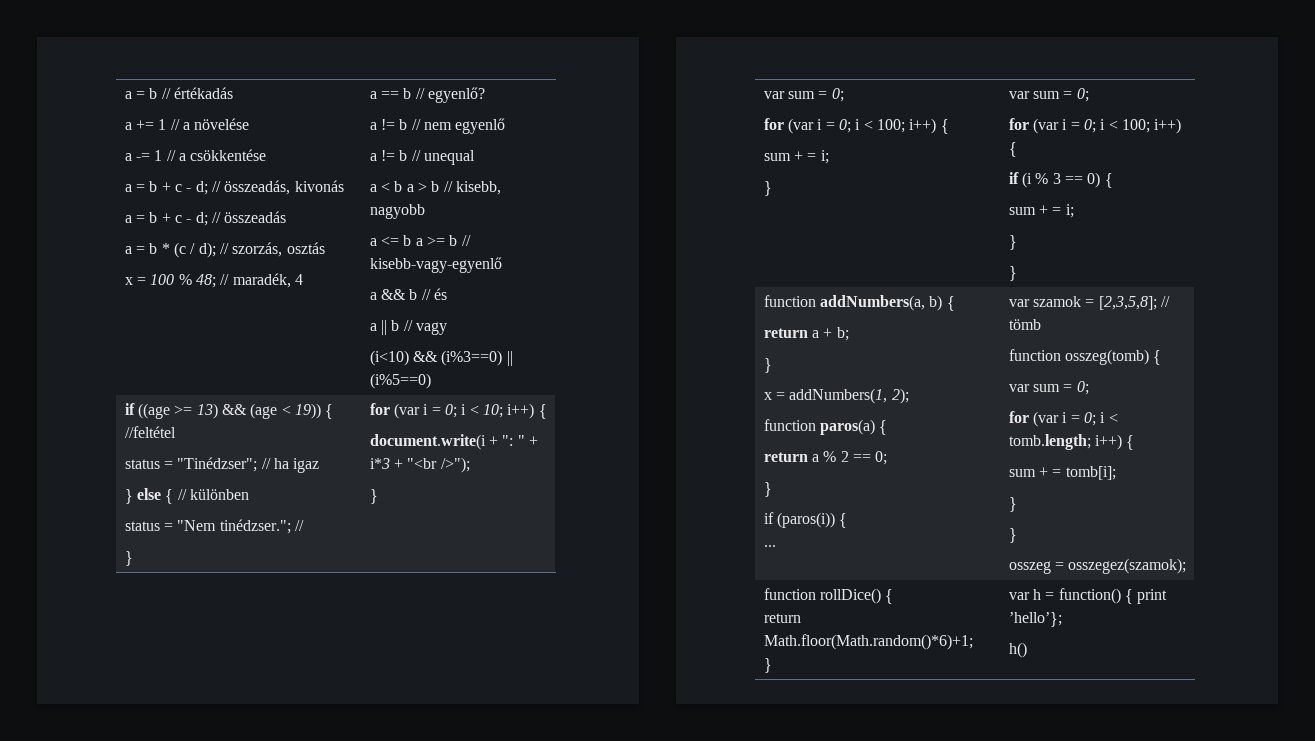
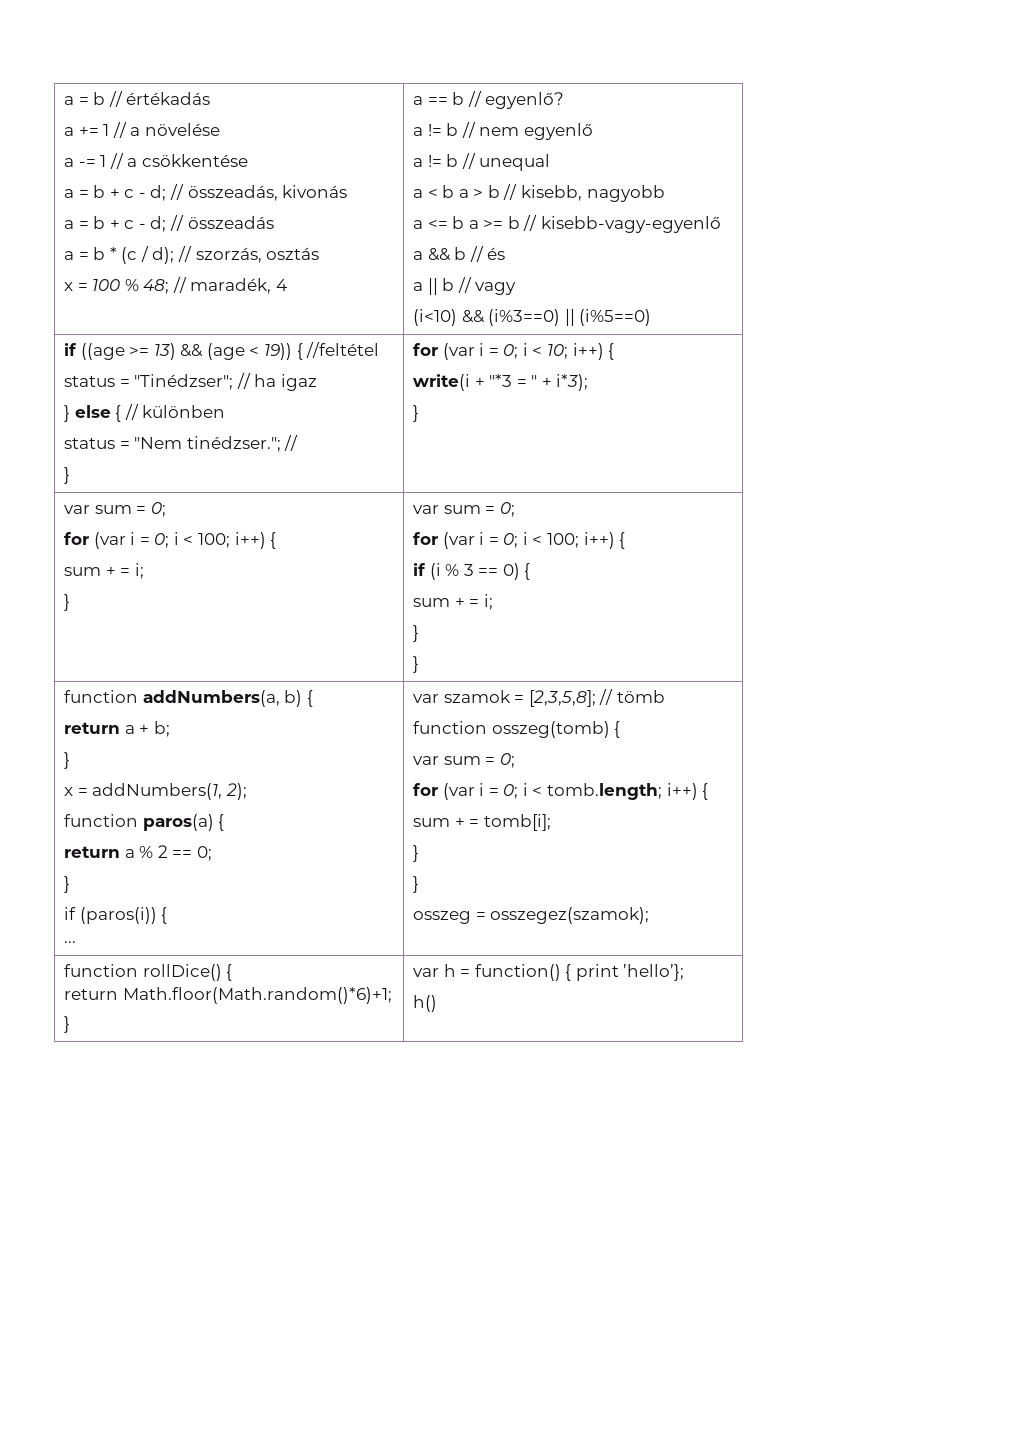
- document.write(i + ": " + i*3 + "<br />");
+ write(i + "*3 = " + i*3);

